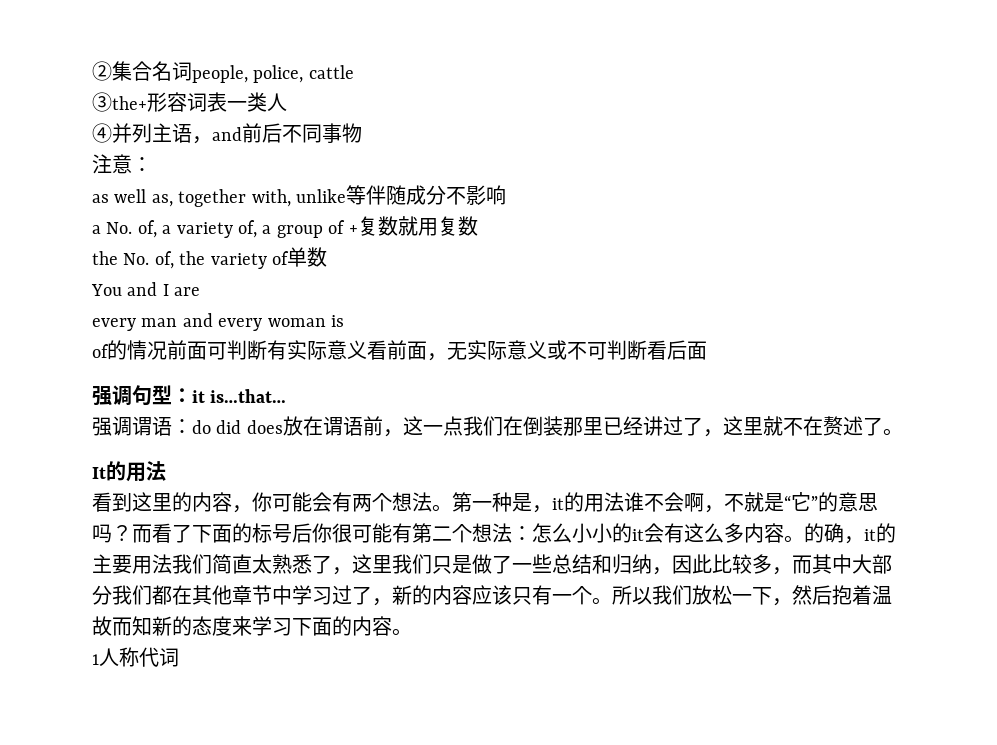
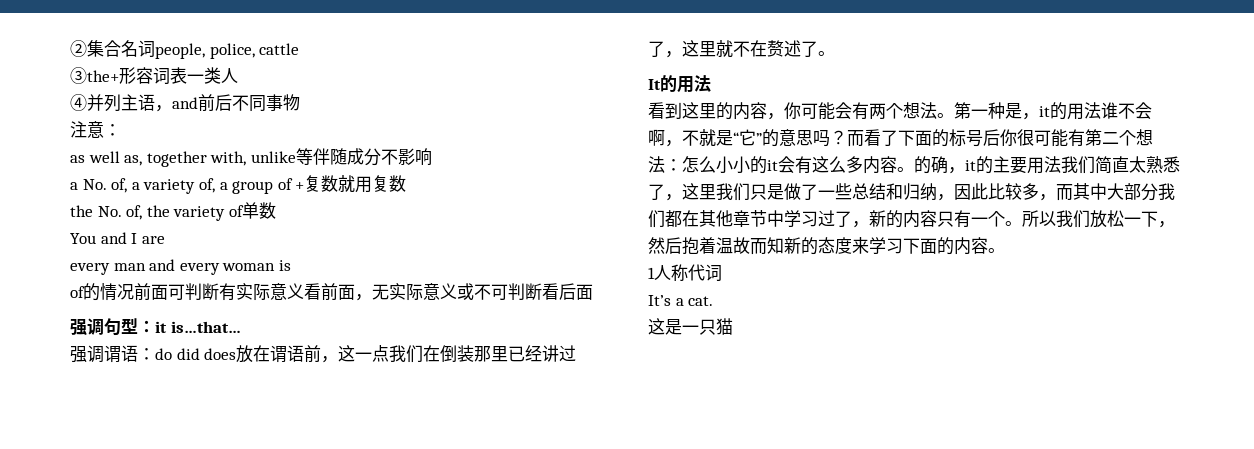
- 的确，it的主要用法我们简直太熟悉了，这里我们只是做了一些总结和归纳，因此比较多，而其中大部分我们都在其他章节中学习过了，新的内容应该只有一个。
+ 的确，it的主要用法我们简直太熟悉了，这里我们只是做了一些总结和归纳，因此比较多，而其中大部分我们都在其他章节中学习过了，新的内容只有一个。
+ It’s a cat.
+ 这是一只猫

